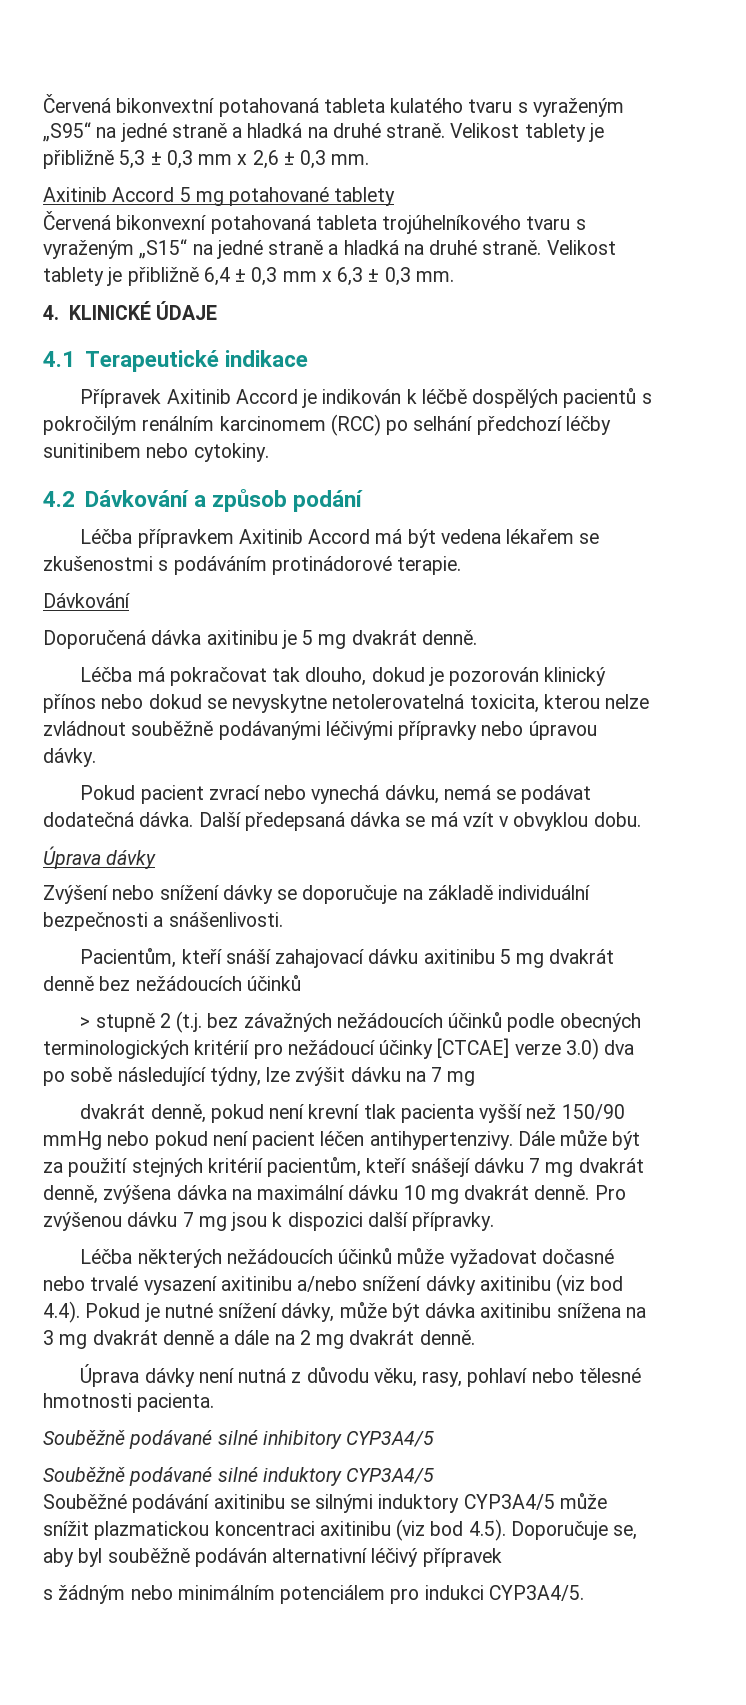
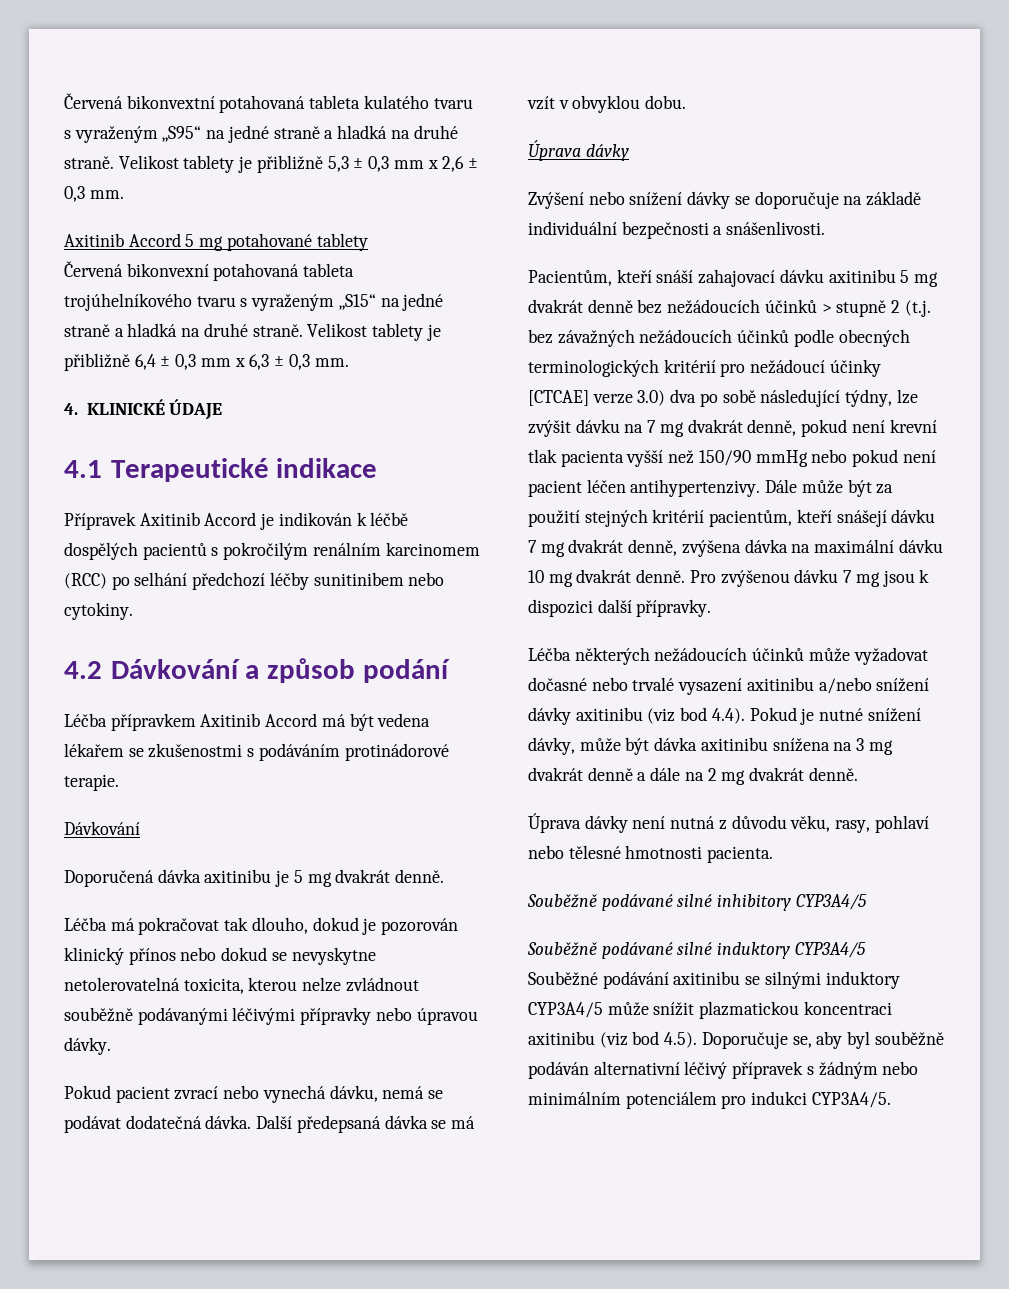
- Pacientům, kteří snáší zahajovací dávku axitinibu 5 mg dvakrát denně bez nežádoucích účinků
- > stupně 2 (t.j. bez závažných nežádoucích účinků podle obecných terminologických kritérií pro nežádoucí účinky [CTCAE] verze 3.0) dva po sobě následující týdny, lze zvýšit dávku na 7 mg
- dvakrát denně, pokud není krevní tlak pacienta vyšší než 150/90 mmHg nebo pokud není pacient léčen antihypertenzivy.
+ Pacientům, kteří snáší zahajovací dávku axitinibu 5 mg dvakrát denně bez nežádoucích účinků > stupně 2 (t.j. bez závažných nežádoucích účinků podle obecných terminologických kritérií pro nežádoucí účinky [CTCAE] verze 3.0) dva po sobě následující týdny, lze zvýšit dávku na 7 mg dvakrát denně, pokud není krevní tlak pacienta vyšší než 150/90 mmHg nebo pokud není pacient léčen antihypertenzivy.
- Souběžné podávání axitinibu se silnými induktory CYP3A4/5 může snížit plazmatickou koncentraci axitinibu (viz bod 4.5). Doporučuje se, aby byl souběžně podáván alternativní léčivý přípravek
- s žádným nebo minimálním potenciálem pro indukci CYP3A4/5.
+ Souběžné podávání axitinibu se silnými induktory CYP3A4/5 může snížit plazmatickou koncentraci axitinibu (viz bod 4.5). Doporučuje se, aby byl souběžně podáván alternativní léčivý přípravek s žádným nebo minimálním potenciálem pro indukci CYP3A4/5.

